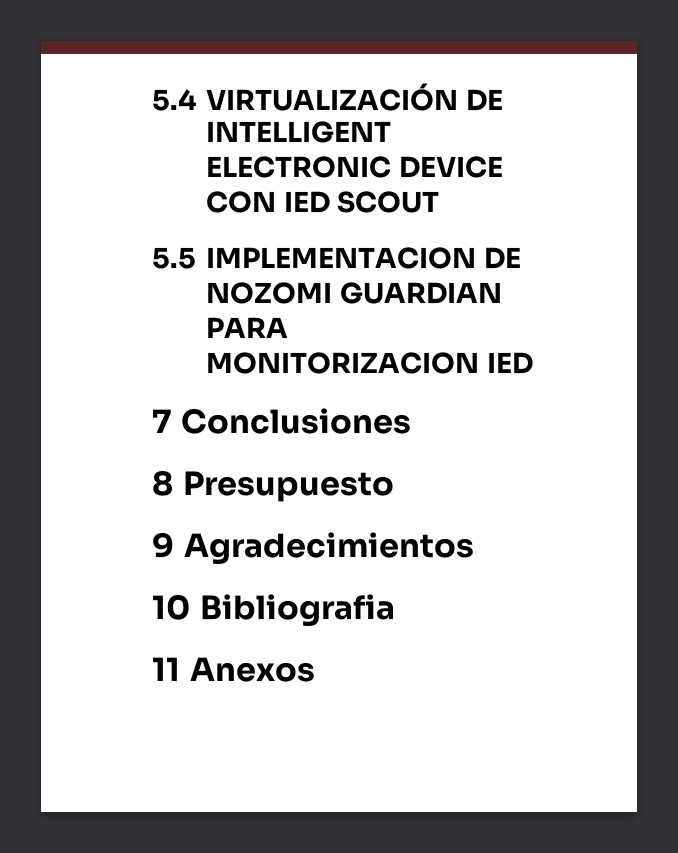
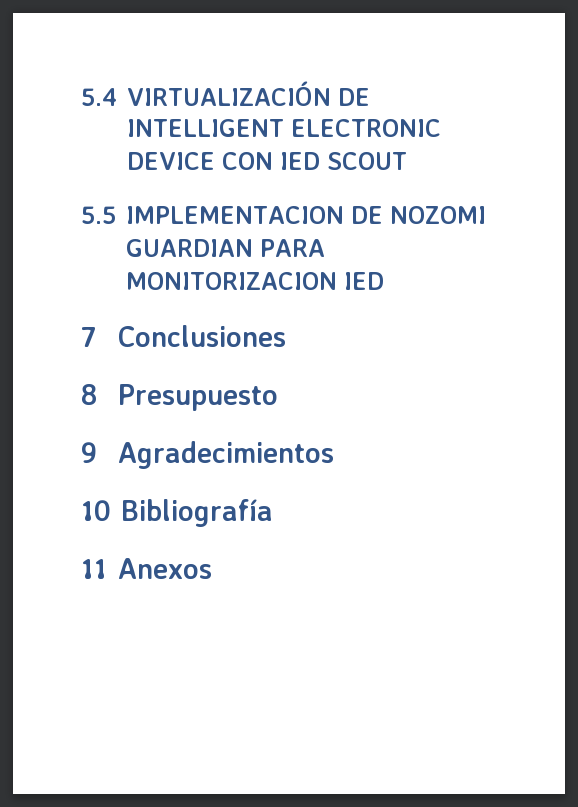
- 10 Bibliografia
+ 10 Bibliografía

